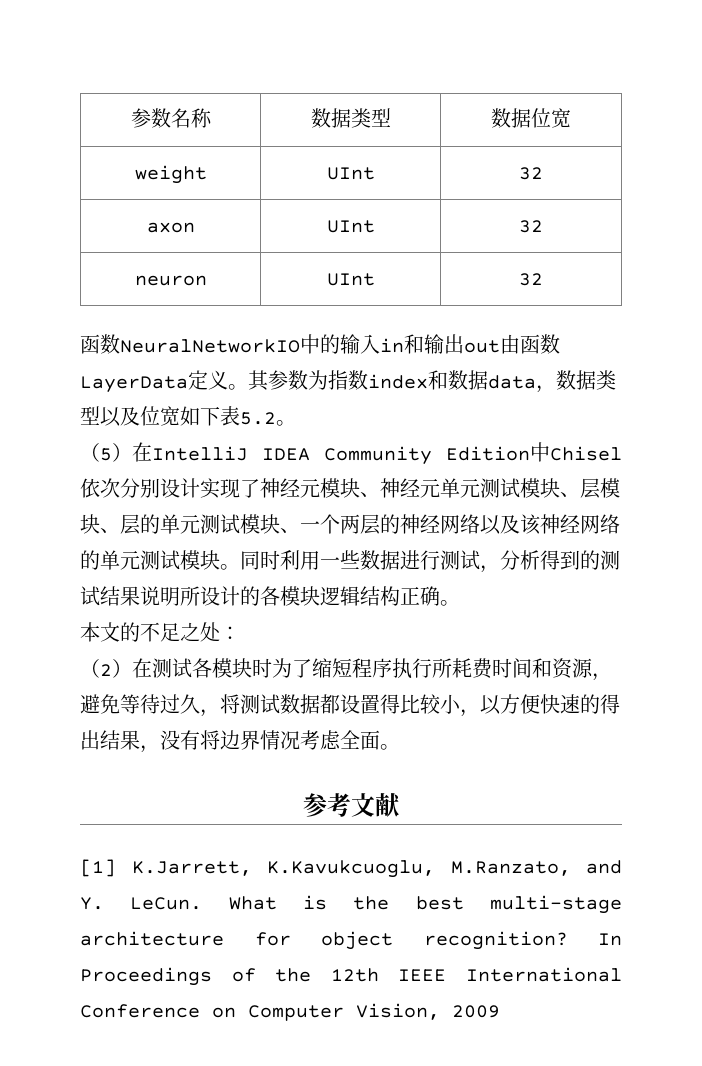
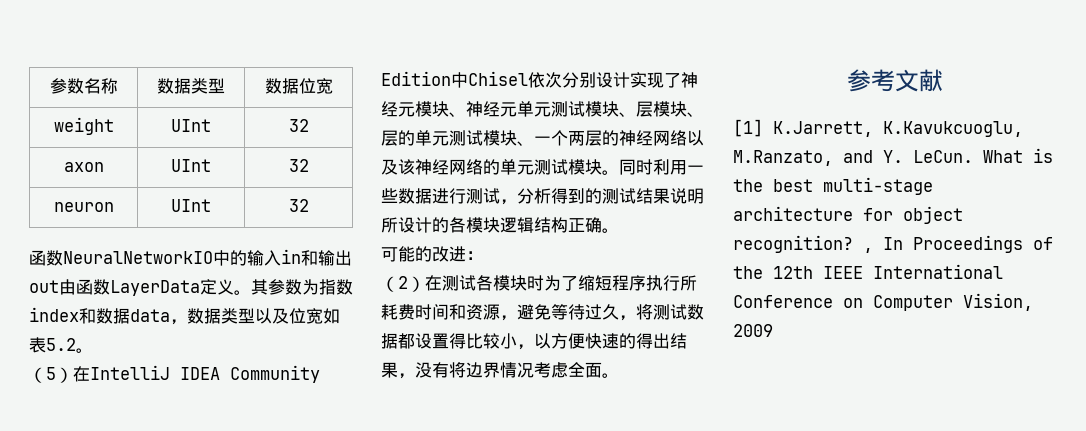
- 其参数为指数index和数据data，数据类型以及位宽如下表5.2。
+ 其参数为指数index和数据data，数据类型以及位宽如表5.2。
- 本文的不足之处：
+ 可能的改进：
- What is the best multi-stage architecture for object recognition? In Proceedings of the 12th IEEE International Conference on Computer Vision, 2009
+ What is the best multi-stage architecture for object recognition? , In Proceedings of the 12th IEEE International Conference on Computer Vision, 2009

